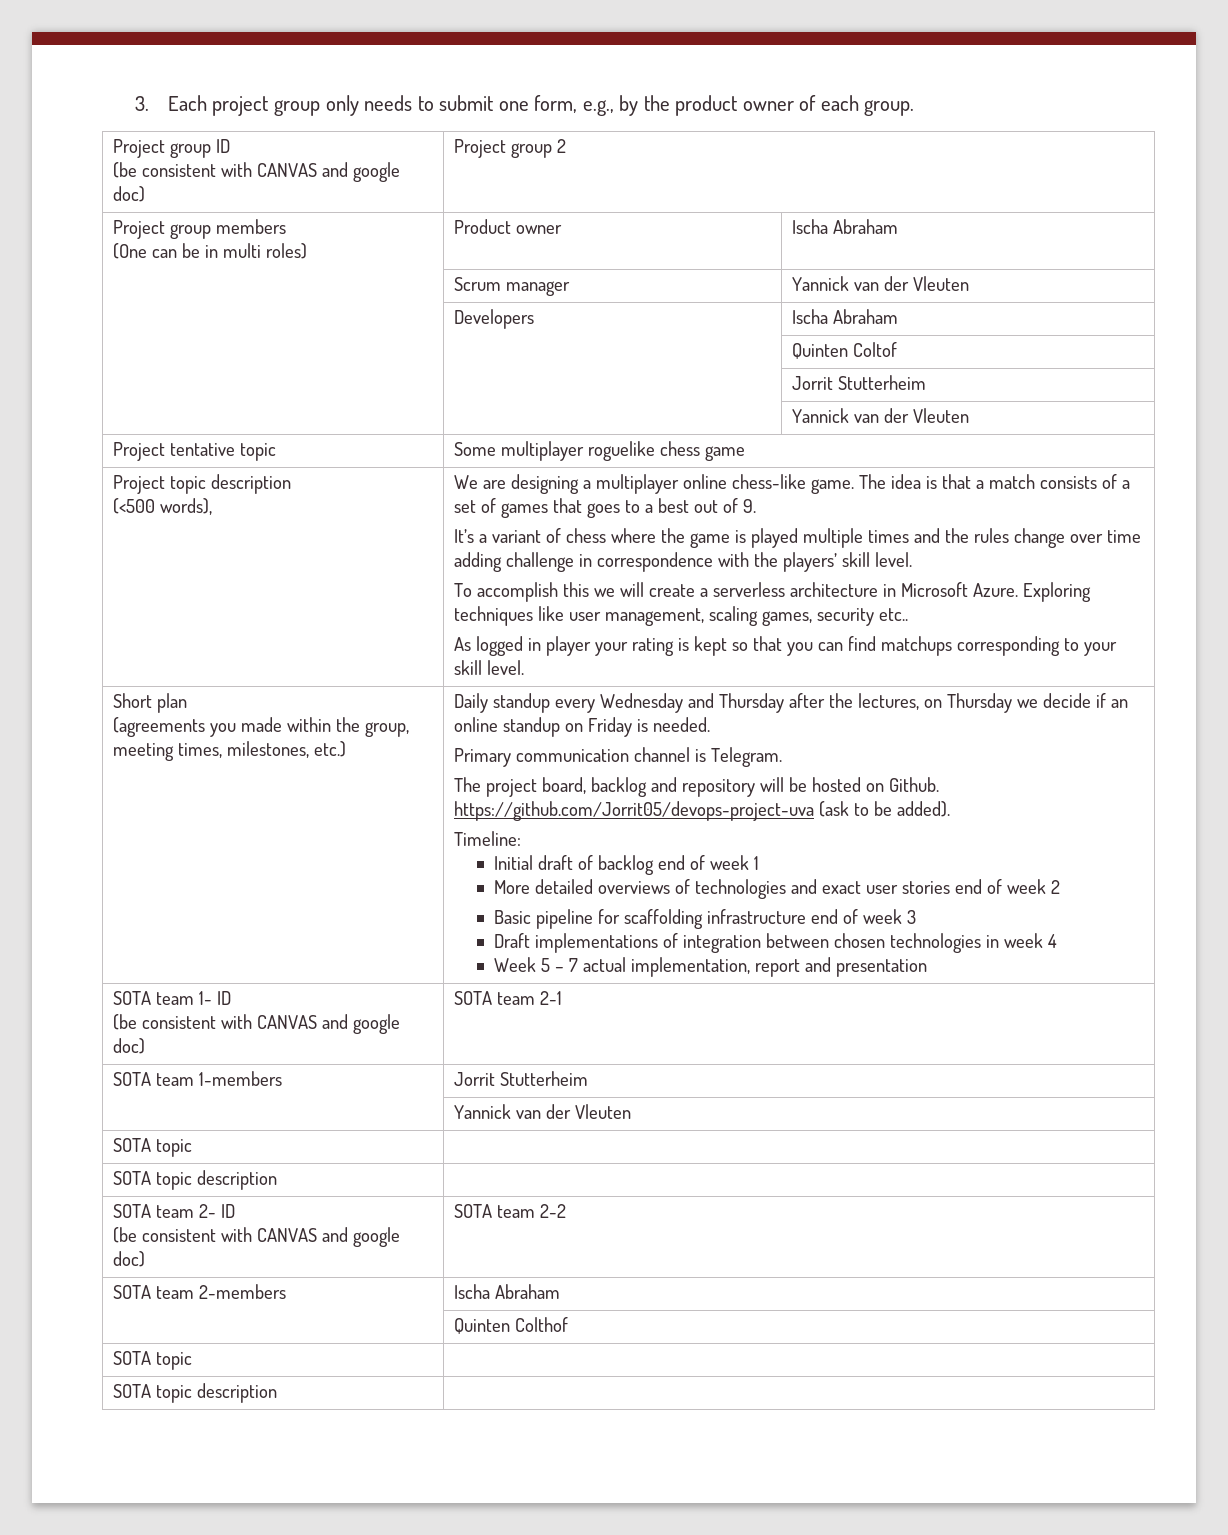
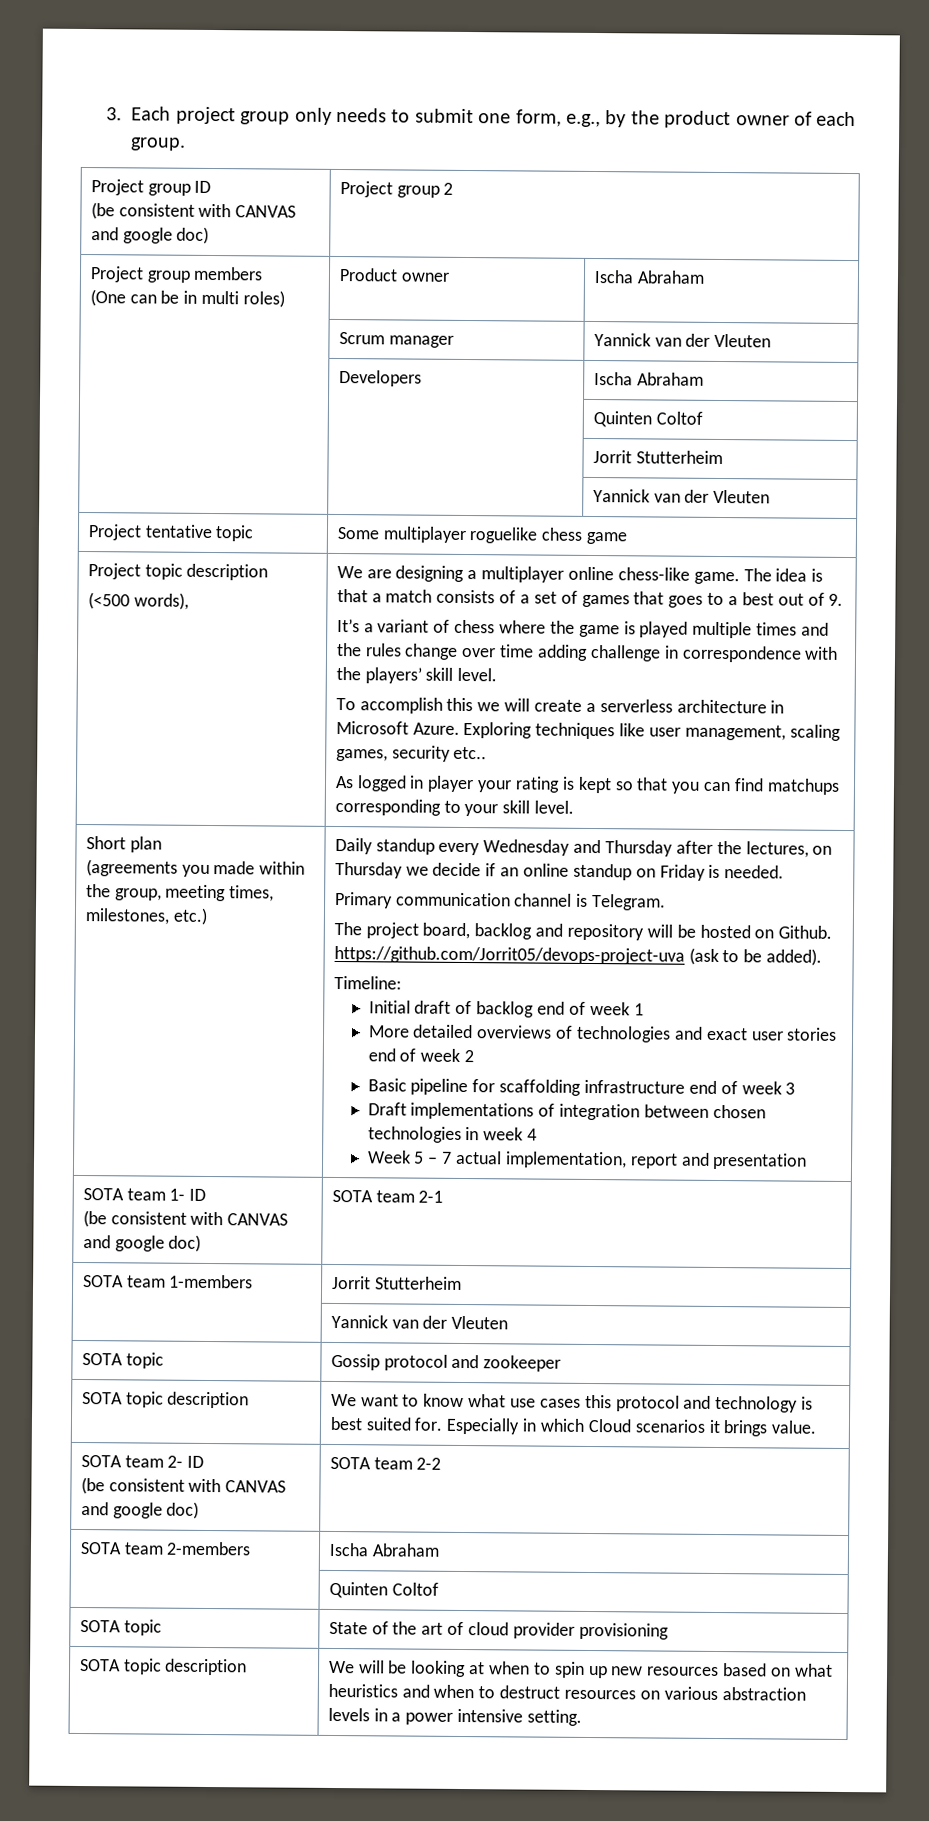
  SOTA team 1-members | Jorrit Stutterheim
  | Yannick van der Vleuten
- SOTA topic |
- SOTA topic description |
+ SOTA topic | Gossip protocol and zookeeper
+ SOTA topic description | We want to know what use cases this protocol and technology is best suited for. Especially in which Cloud scenarios it brings value.
  SOTA team 2-members | Ischa Abraham
- | Quinten Colthof
- SOTA topic |
- SOTA topic description |
+ | Quinten Coltof
+ SOTA topic | State of the art of cloud provider provisioning
+ SOTA topic description | We will be looking at when to spin up new resources based on what heuristics and when to destruct resources on various abstraction levels in a power intensive setting.

